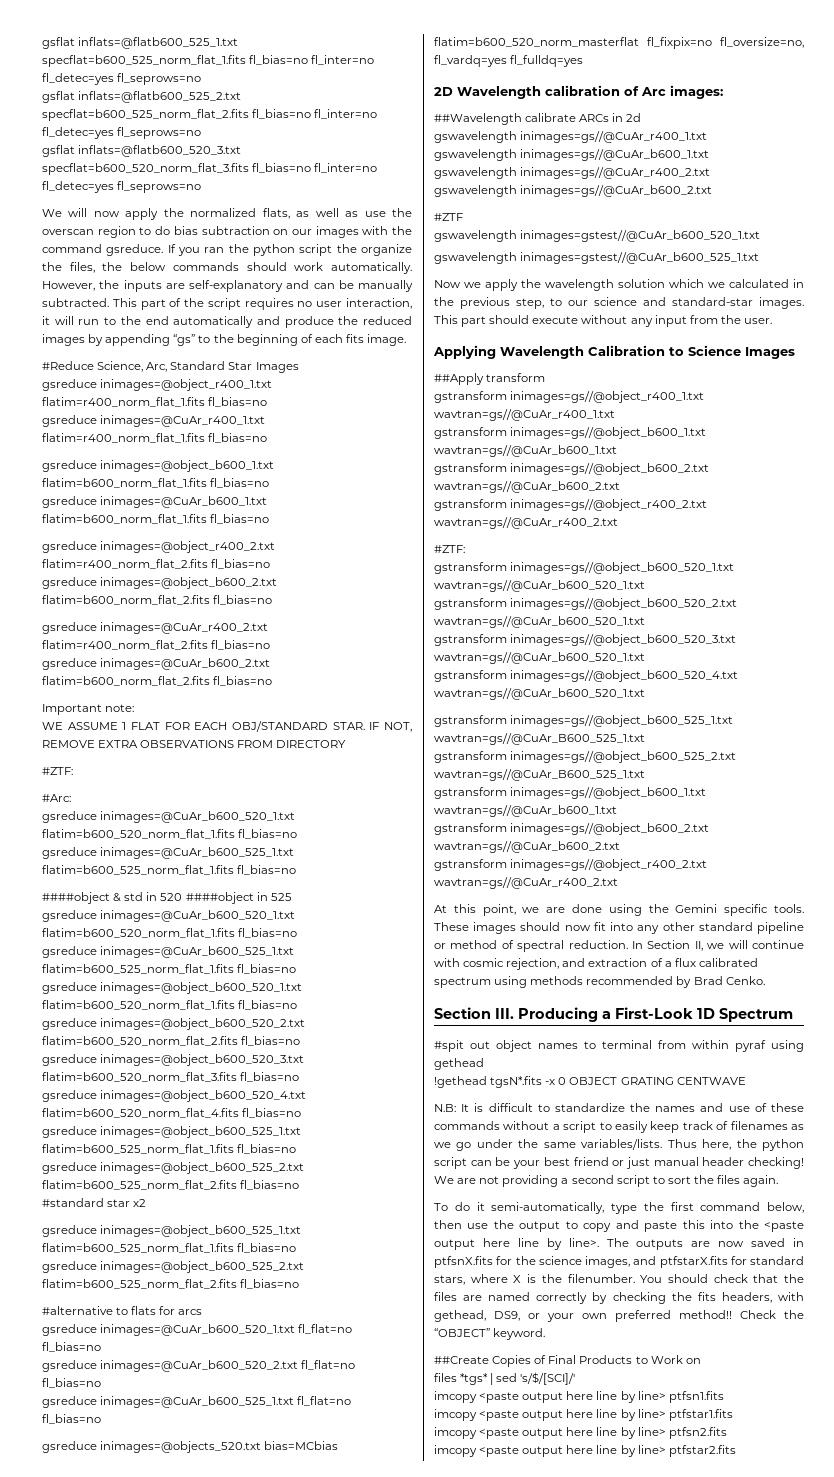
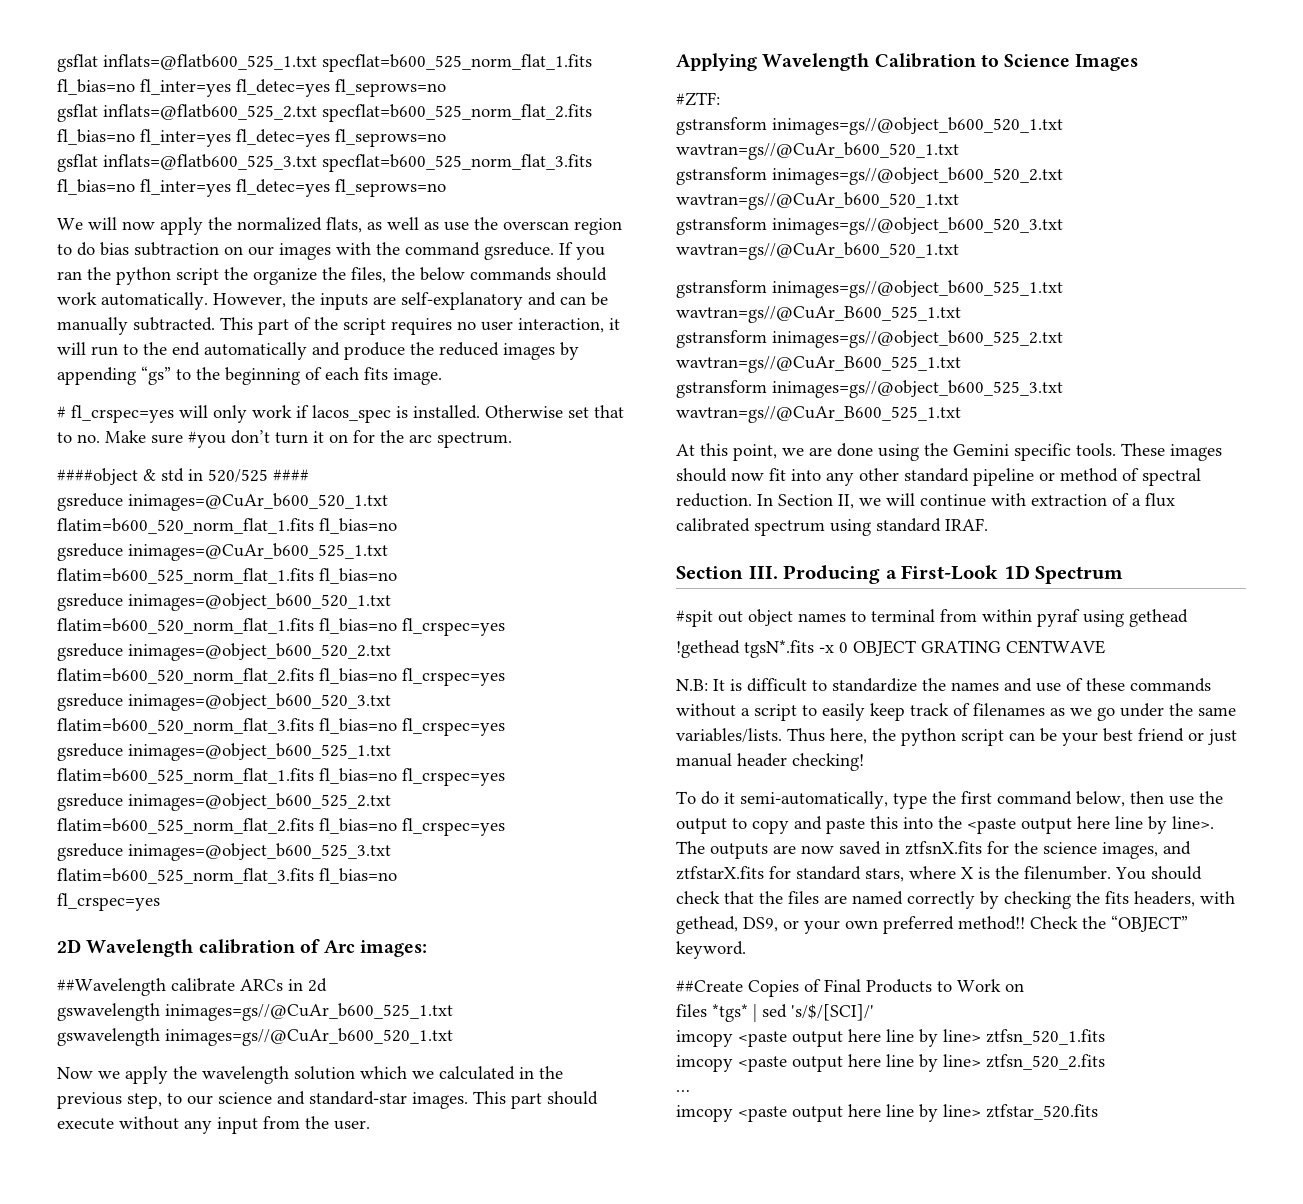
- gsflat inflats=@flatb600_525_1.txt specflat=b600_525_norm_flat_1.fits fl_bias=no fl_inter=no fl_detec=yes fl_seprows=no
+ gsflat inflats=@flatb600_525_1.txt specflat=b600_525_norm_flat_1.fits fl_bias=no fl_inter=yes fl_detec=yes fl_seprows=no
- gsflat inflats=@flatb600_525_2.txt specflat=b600_525_norm_flat_2.fits fl_bias=no fl_inter=no fl_detec=yes fl_seprows=no
- gsflat inflats=@flatb600_520_3.txt specflat=b600_520_norm_flat_3.fits fl_bias=no fl_inter=no fl_detec=yes fl_seprows=no
+ gsflat inflats=@flatb600_525_2.txt specflat=b600_525_norm_flat_2.fits fl_bias=no fl_inter=yes fl_detec=yes fl_seprows=no
+ gsflat inflats=@flatb600_525_3.txt specflat=b600_525_norm_flat_3.fits fl_bias=no fl_inter=yes fl_detec=yes fl_seprows=no
- #Reduce Science, Arc, Standard Star Images
- gsreduce inimages=@object_r400_1.txt flatim=r400_norm_flat_1.fits fl_bias=no
- gsreduce inimages=@CuAr_r400_1.txt flatim=r400_norm_flat_1.fits fl_bias=no
- gsreduce inimages=@object_b600_1.txt flatim=b600_norm_flat_1.fits fl_bias=no
- gsreduce inimages=@CuAr_b600_1.txt flatim=b600_norm_flat_1.fits fl_bias=no
- gsreduce inimages=@object_r400_2.txt flatim=r400_norm_flat_2.fits fl_bias=no
- gsreduce inimages=@object_b600_2.txt flatim=b600_norm_flat_2.fits fl_bias=no
- gsreduce inimages=@CuAr_r400_2.txt flatim=r400_norm_flat_2.fits fl_bias=no
- gsreduce inimages=@CuAr_b600_2.txt flatim=b600_norm_flat_2.fits fl_bias=no
- Important note:
- WE ASSUME 1 FLAT FOR EACH OBJ/STANDARD STAR. IF NOT, REMOVE EXTRA OBSERVATIONS FROM DIRECTORY
- #ZTF:
- #Arc:
- gsreduce inimages=@CuAr_b600_520_1.txt flatim=b600_520_norm_flat_1.fits fl_bias=no
- gsreduce inimages=@CuAr_b600_525_1.txt flatim=b600_525_norm_flat_1.fits fl_bias=no
+ # fl_crspec=yes will only work if lacos_spec is installed. Otherwise set that to no. Make sure #you don’t turn it on for the arc spectrum.
- ####object & std in 520 ####object in 525
+ ####object & std in 520/525 ####
- gsreduce inimages=@object_b600_520_1.txt flatim=b600_520_norm_flat_1.fits fl_bias=no
+ gsreduce inimages=@object_b600_520_1.txt flatim=b600_520_norm_flat_1.fits fl_bias=no fl_crspec=yes
- gsreduce inimages=@object_b600_520_2.txt flatim=b600_520_norm_flat_2.fits fl_bias=no
+ gsreduce inimages=@object_b600_520_2.txt flatim=b600_520_norm_flat_2.fits fl_bias=no fl_crspec=yes
- gsreduce inimages=@object_b600_520_3.txt flatim=b600_520_norm_flat_3.fits fl_bias=no
- gsreduce inimages=@object_b600_520_4.txt flatim=b600_520_norm_flat_4.fits fl_bias=no
- gsreduce inimages=@object_b600_525_1.txt flatim=b600_525_norm_flat_1.fits fl_bias=no
- gsreduce inimages=@object_b600_525_2.txt flatim=b600_525_norm_flat_2.fits fl_bias=no
- #standard star x2
- gsreduce inimages=@object_b600_525_1.txt flatim=b600_525_norm_flat_1.fits fl_bias=no
- gsreduce inimages=@object_b600_525_2.txt flatim=b600_525_norm_flat_2.fits fl_bias=no
- #alternative to flats for arcs
- gsreduce inimages=@CuAr_b600_520_1.txt fl_flat=no fl_bias=no
- gsreduce inimages=@CuAr_b600_520_2.txt fl_flat=no fl_bias=no
- gsreduce inimages=@CuAr_b600_525_1.txt fl_flat=no fl_bias=no
- gsreduce inimages=@objects_520.txt bias=MCbias flatim=b600_520_norm_masterflat fl_fixpix=no fl_oversize=no, fl_vardq=yes fl_fulldq=yes
+ gsreduce inimages=@object_b600_520_3.txt flatim=b600_520_norm_flat_3.fits fl_bias=no fl_crspec=yes
+ gsreduce inimages=@object_b600_525_1.txt flatim=b600_525_norm_flat_1.fits fl_bias=no fl_crspec=yes
+ gsreduce inimages=@object_b600_525_2.txt flatim=b600_525_norm_flat_2.fits fl_bias=no fl_crspec=yes
+ gsreduce inimages=@object_b600_525_3.txt flatim=b600_525_norm_flat_3.fits fl_bias=no
+ fl_crspec=yes
- gswavelength inimages=gs//@CuAr_r400_1.txt
- gswavelength inimages=gs//@CuAr_b600_1.txt
- gswavelength inimages=gs//@CuAr_r400_2.txt
- gswavelength inimages=gs//@CuAr_b600_2.txt
- #ZTF
- gswavelength inimages=gstest//@CuAr_b600_520_1.txt
- gswavelength inimages=gstest//@CuAr_b600_525_1.txt
+ gswavelength inimages=gs//@CuAr_b600_525_1.txt
+ gswavelength inimages=gs//@CuAr_b600_520_1.txt
- ##Apply transform
- gstransform inimages=gs//@object_r400_1.txt wavtran=gs//@CuAr_r400_1.txt
- gstransform inimages=gs//@object_b600_1.txt wavtran=gs//@CuAr_b600_1.txt
- gstransform inimages=gs//@object_b600_2.txt wavtran=gs//@CuAr_b600_2.txt
- gstransform inimages=gs//@object_r400_2.txt wavtran=gs//@CuAr_r400_2.txt
- gstransform inimages=gs//@object_b600_520_4.txt wavtran=gs//@CuAr_b600_520_1.txt
  gstransform inimages=gs//@object_b600_525_2.txt wavtran=gs//@CuAr_B600_525_1.txt
- gstransform inimages=gs//@object_b600_1.txt wavtran=gs//@CuAr_b600_1.txt
- gstransform inimages=gs//@object_b600_2.txt wavtran=gs//@CuAr_b600_2.txt
- gstransform inimages=gs//@object_r400_2.txt wavtran=gs//@CuAr_r400_2.txt
+ gstransform inimages=gs//@object_b600_525_3.txt wavtran=gs//@CuAr_B600_525_1.txt
- In Section II, we will continue with cosmic rejection, and extraction of a flux calibrated spectrum using methods recommended by Brad Cenko.
+ In Section II, we will continue with extraction of a flux calibrated spectrum using standard IRAF.
- We are not providing a second script to sort the files again.
- The outputs are now saved in ptfsnX.fits for the science images, and ptfstarX.fits for standard stars, where X is the filenumber.
+ The outputs are now saved in ztfsnX.fits for the science images, and ztfstarX.fits for standard stars, where X is the filenumber.
- imcopy <paste output here line by line> ptfsn1.fits
- imcopy <paste output here line by line> ptfstar1.fits
- imcopy <paste output here line by line> ptfsn2.fits
- imcopy <paste output here line by line> ptfstar2.fits
+ imcopy <paste output here line by line> ztfsn_520_1.fits
+ imcopy <paste output here line by line> ztfsn_520_2.fits
+ …
+ imcopy <paste output here line by line> ztfstar_520.fits

